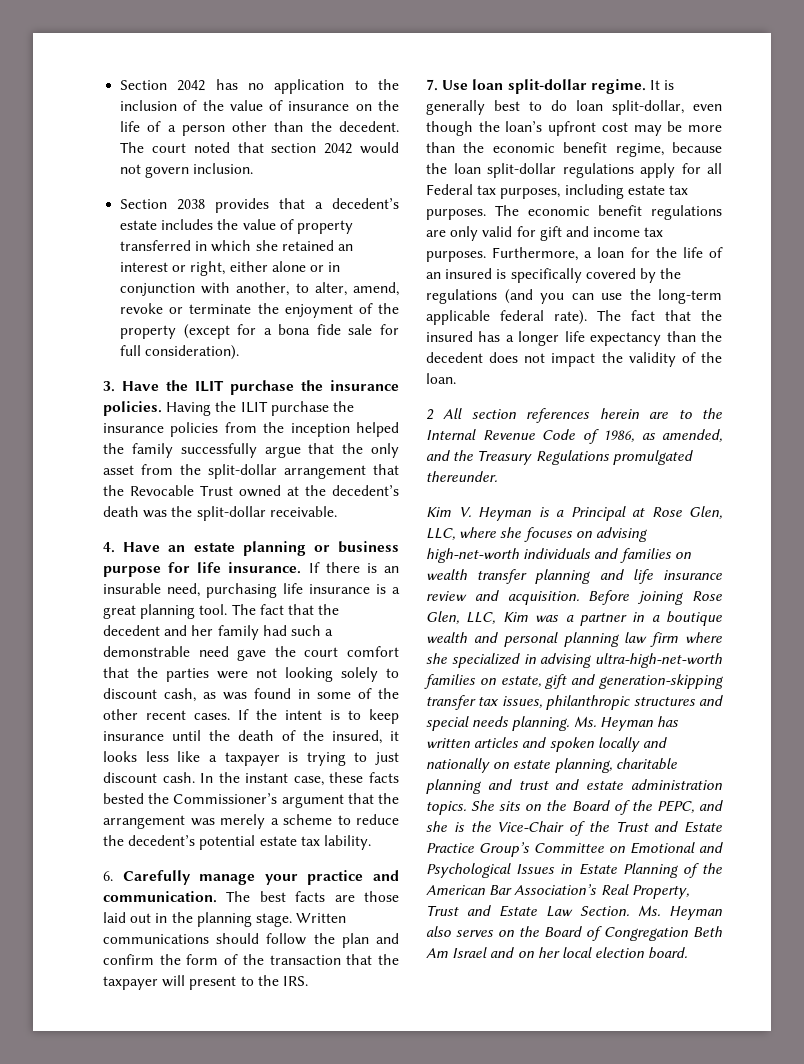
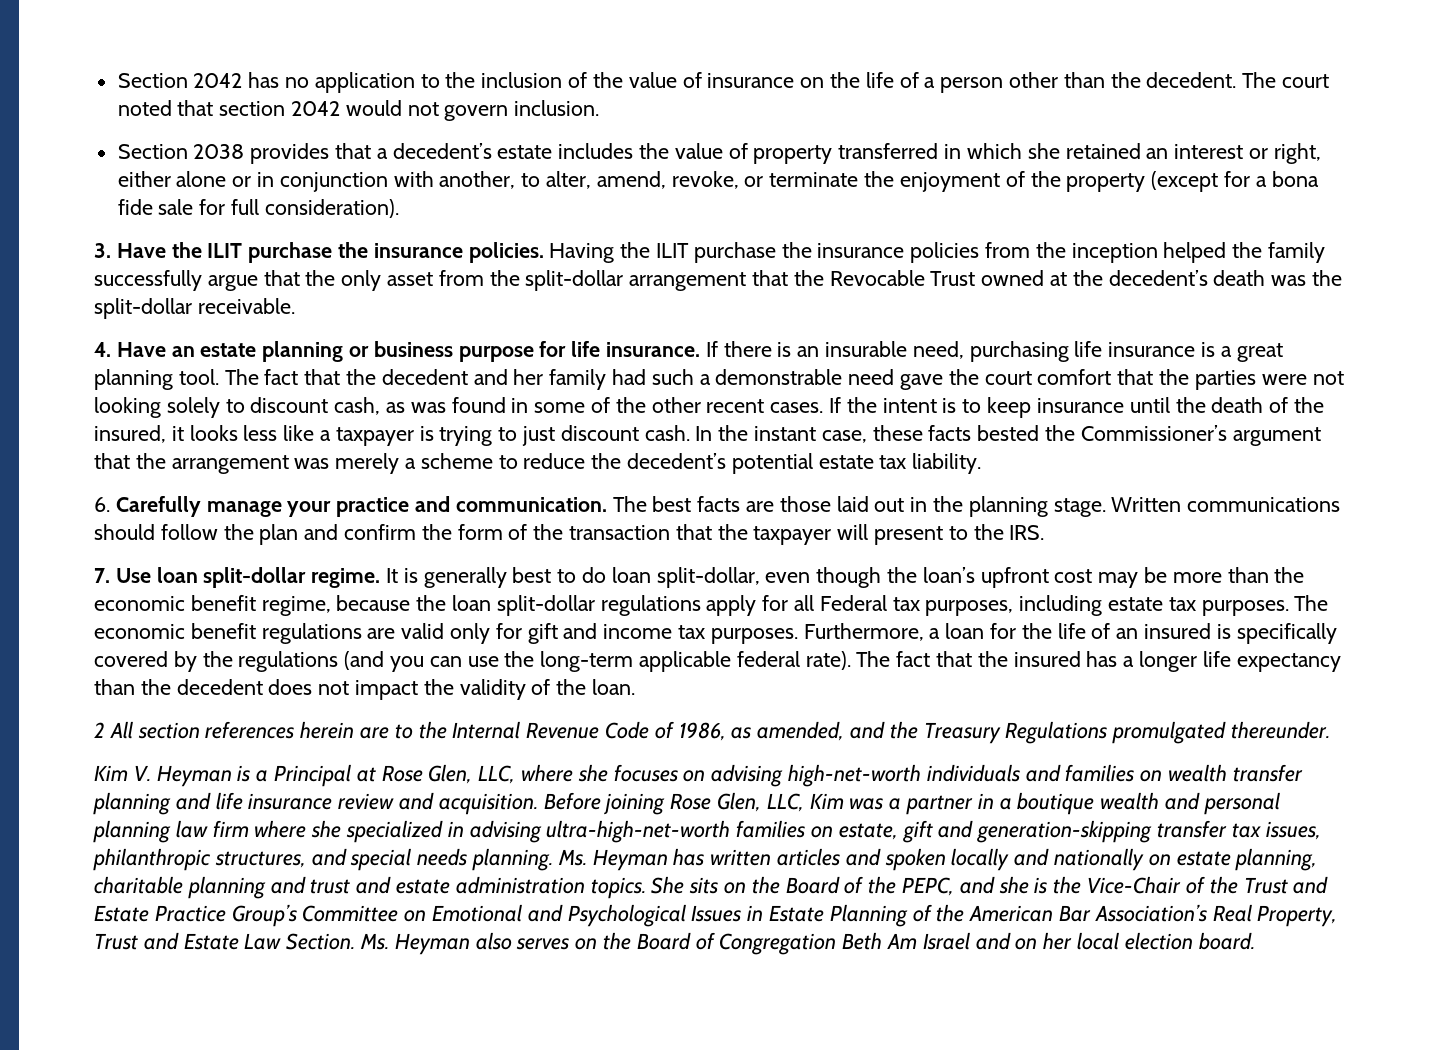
- Section 2038 provides that a decedent’s estate includes the value of property transferred in which she retained an interest or right, either alone or in conjunction with another, to alter, amend, revoke or terminate the enjoyment of the property (except for a bona fide sale for full consideration).
+ Section 2038 provides that a decedent’s estate includes the value of property transferred in which she retained an interest or right, either alone or in conjunction with another, to alter, amend, revoke, or terminate the enjoyment of the property (except for a bona fide sale for full consideration).
- In the instant case, these facts bested the Commissioner’s argument that the arrangement was merely a scheme to reduce the decedent’s potential estate tax lability.
+ In the instant case, these facts bested the Commissioner’s argument that the arrangement was merely a scheme to reduce the decedent’s potential estate tax liability.
- The economic benefit regulations are only valid for gift and income tax purposes.
+ The economic benefit regulations are valid only for gift and income tax purposes.
- Before joining Rose Glen, LLC, Kim was a partner in a boutique wealth and personal planning law firm where she specialized in advising ultra-high-net-worth families on estate, gift and generation-skipping transfer tax issues, philanthropic structures and special needs planning.
+ Before joining Rose Glen, LLC, Kim was a partner in a boutique wealth and personal planning law firm where she specialized in advising ultra-high-net-worth families on estate, gift and generation-skipping transfer tax issues, philanthropic structures, and special needs planning.

